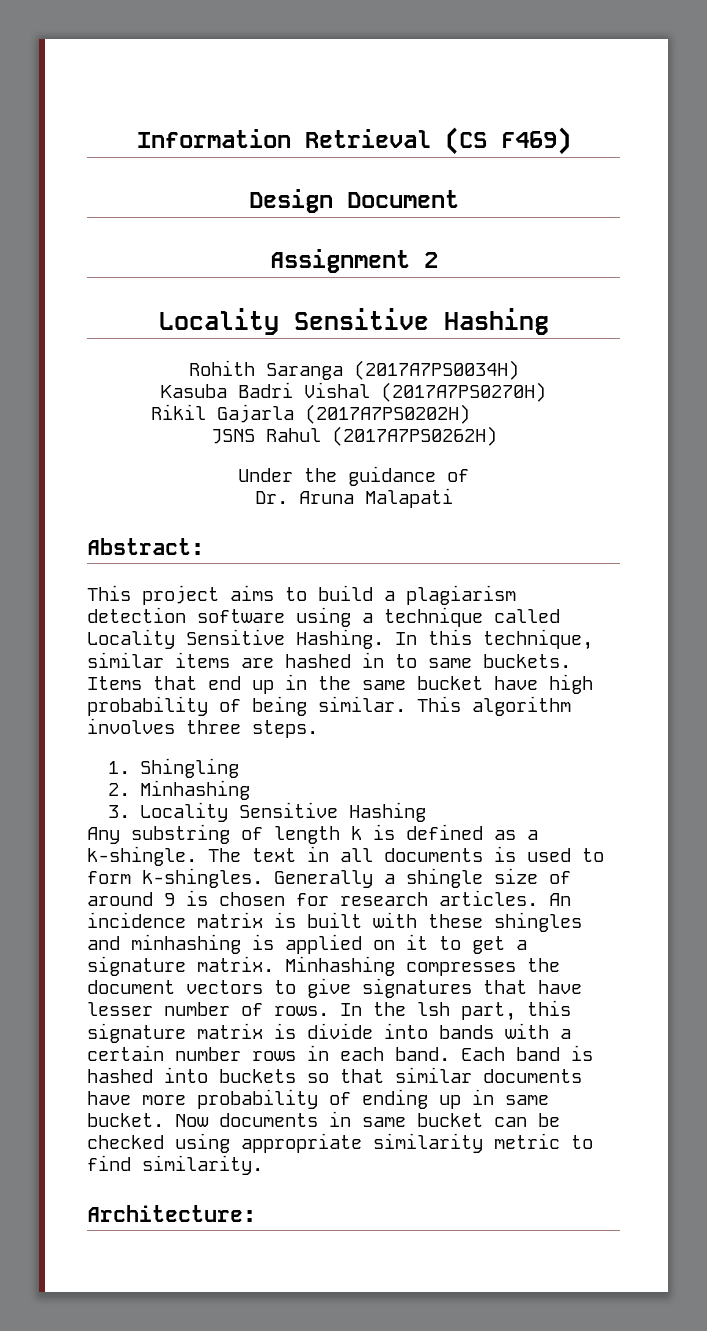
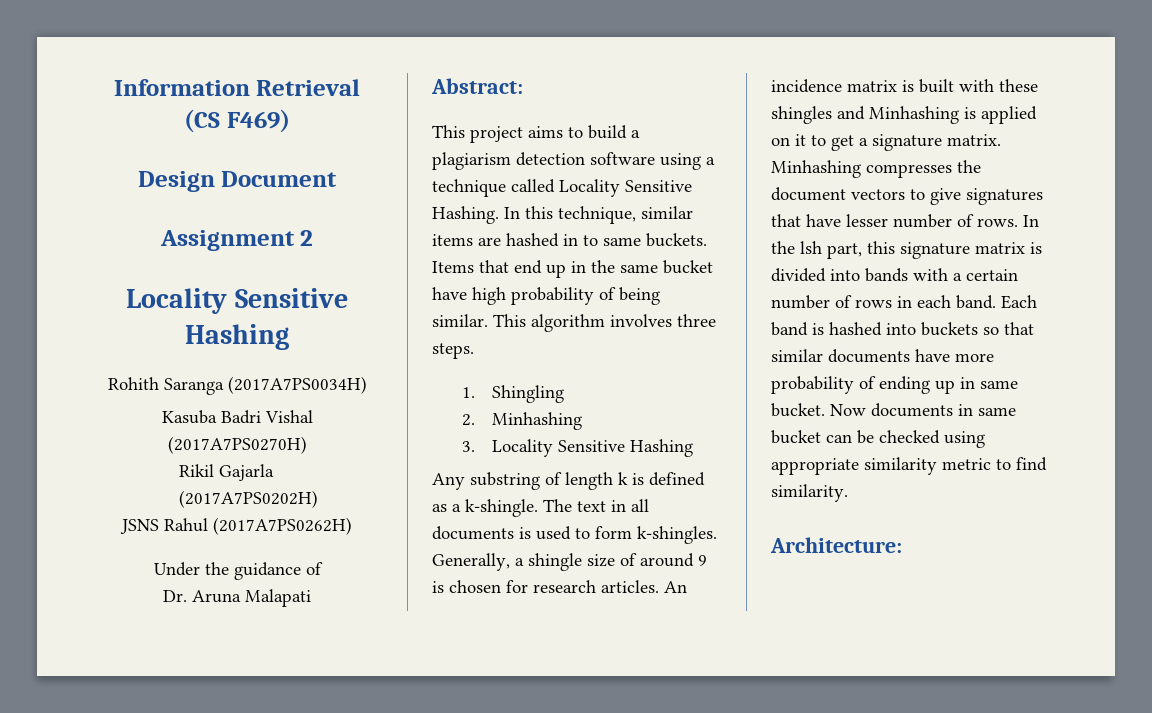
- Generally a shingle size of around 9 is chosen for research articles.
+ Generally, a shingle size of around 9 is chosen for research articles.
- An incidence matrix is built with these shingles and minhashing is applied on it to get a signature matrix.
+ An incidence matrix is built with these shingles and Minhashing is applied on it to get a signature matrix.
- In the lsh part, this signature matrix is divide into bands with a certain number rows in each band.
+ In the lsh part, this signature matrix is divided into bands with a certain number of rows in each band.

